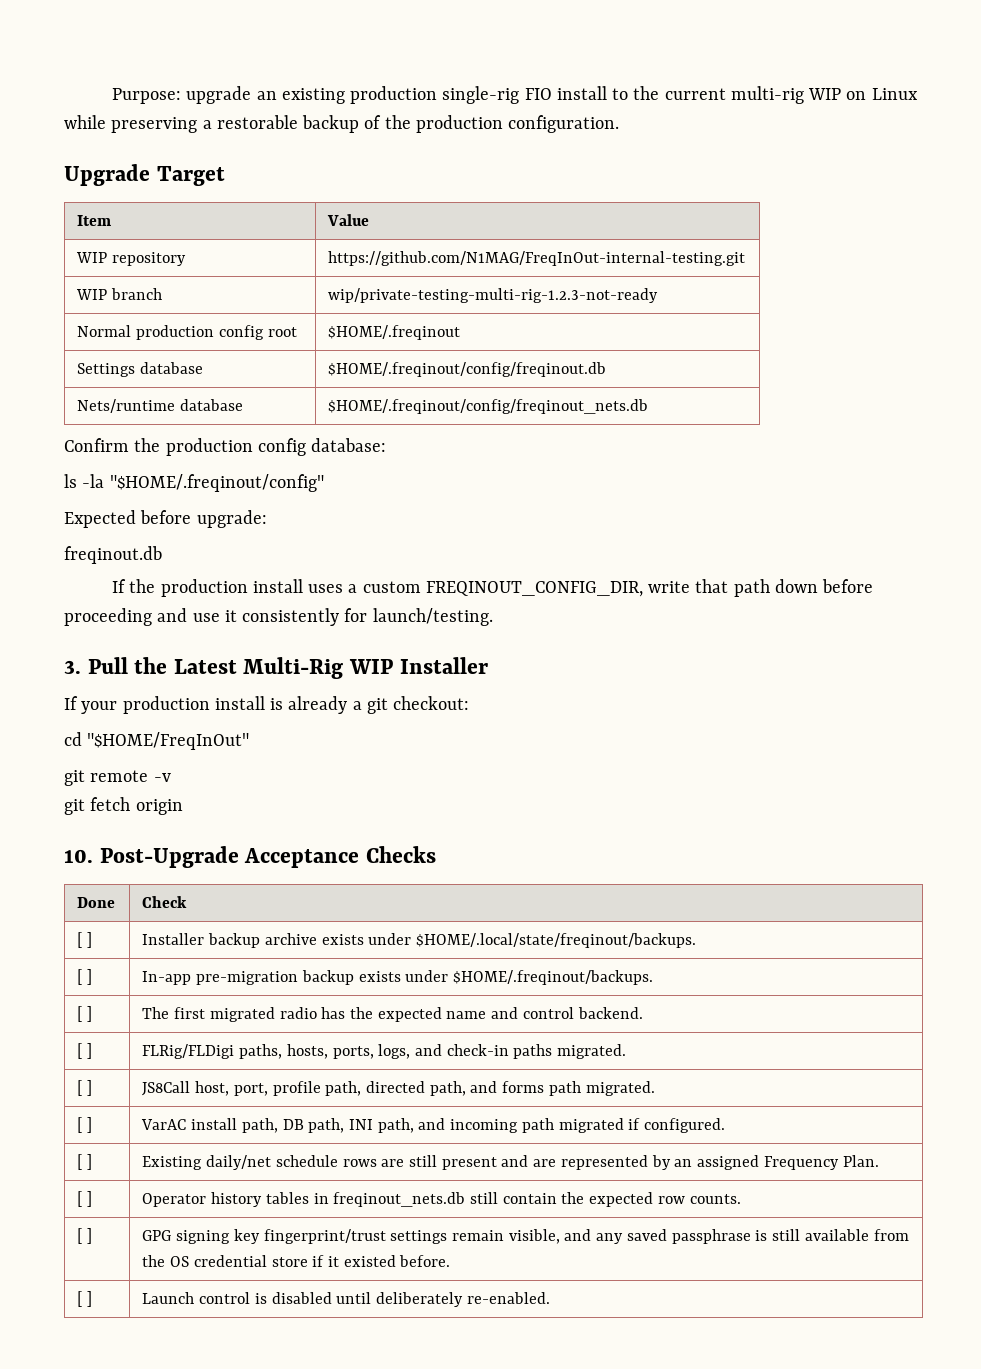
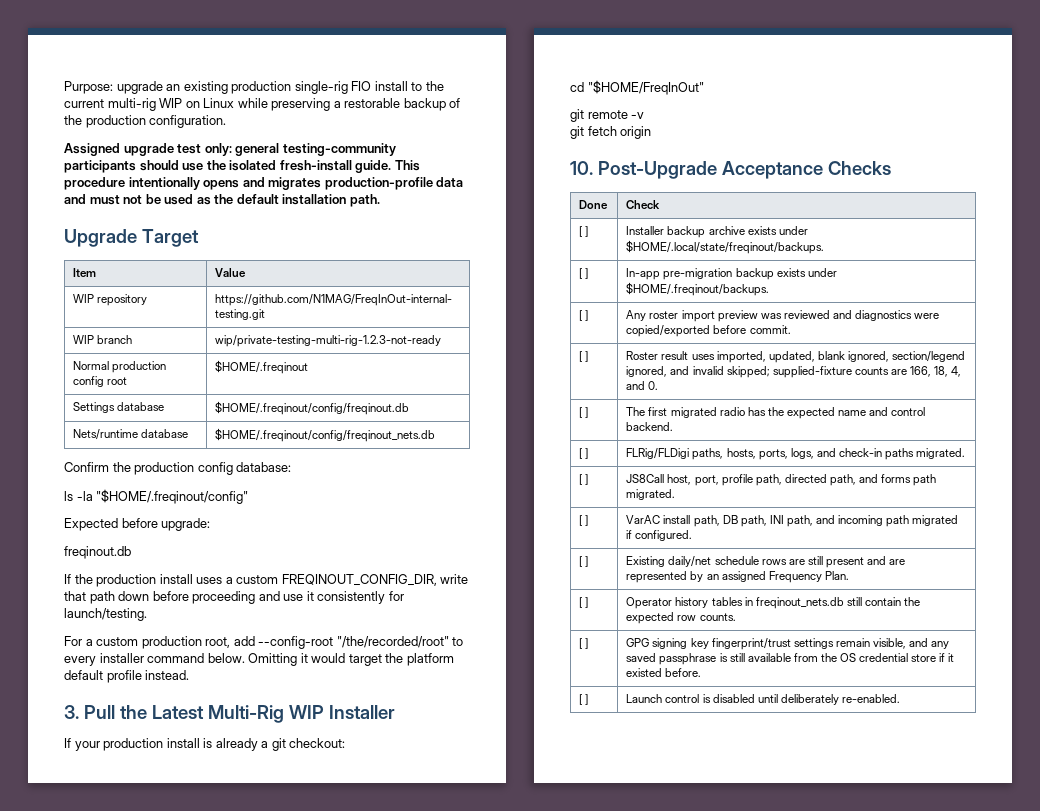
+ Assigned upgrade test only: general testing-community participants should use the isolated fresh-install guide. This procedure intentionally opens and migrates production-profile data and must not be used as the default installation path.
+ For a custom production root, add --config-root "/the/recorded/root" to every installer command below. Omitting it would target the platform default profile instead.
+ [ ] | Any roster import preview was reviewed and diagnostics were copied/exported before commit.
+ [ ] | Roster result uses imported, updated, blank ignored, section/legend ignored, and invalid skipped; supplied-fixture counts are 166, 18, 4, and 0.

